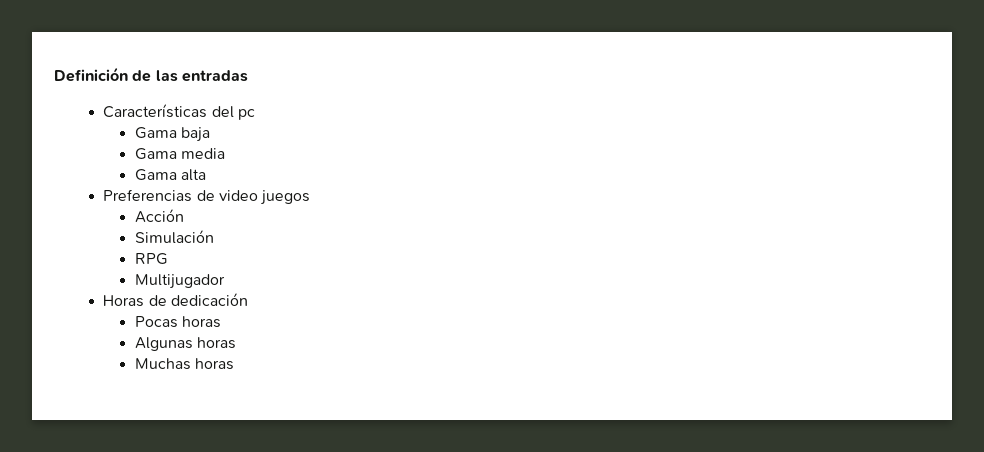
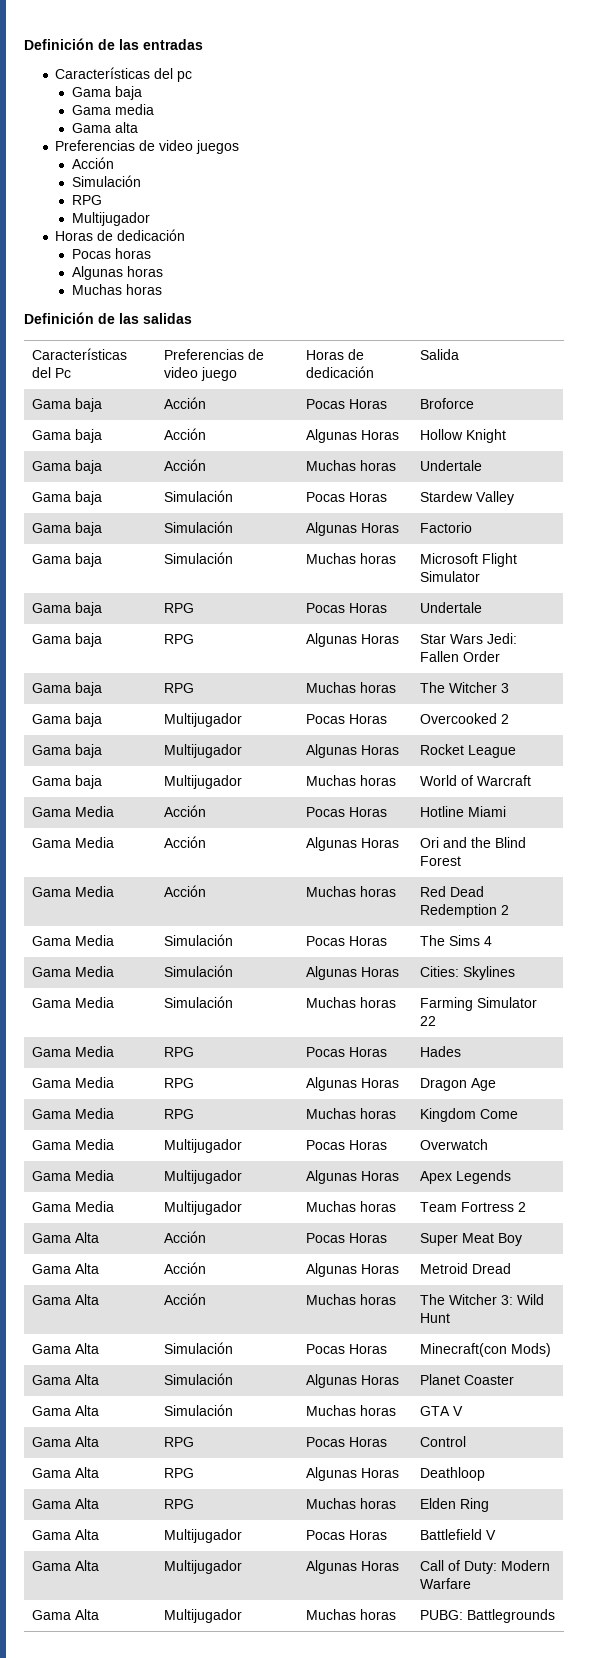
+ Definición de las salidas
+ Características del Pc | Preferencias de video juego | Horas de dedicación | Salida
+ Gama baja | Acción | Pocas Horas | Broforce
+ Gama baja | Acción | Algunas Horas | Hollow Knight
+ Gama baja | Acción | Muchas horas | Undertale
+ Gama baja | Simulación | Pocas Horas | Stardew Valley
+ Gama baja | Simulación | Algunas Horas | Factorio
+ Gama baja | Simulación | Muchas horas | Microsoft Flight Simulator
+ Gama baja | RPG | Pocas Horas | Undertale
+ Gama baja | RPG | Algunas Horas | Star Wars Jedi: Fallen Order
+ Gama baja | RPG | Muchas horas | The Witcher 3
+ Gama baja | Multijugador | Pocas Horas | Overcooked 2
+ Gama baja | Multijugador | Algunas Horas | Rocket League
+ Gama baja | Multijugador | Muchas horas | World of Warcraft
+ Gama Media | Acción | Pocas Horas | Hotline Miami
+ Gama Media | Acción | Algunas Horas | Ori and the Blind Forest
+ Gama Media | Acción | Muchas horas | Red Dead Redemption 2
+ Gama Media | Simulación | Pocas Horas | The Sims 4
+ Gama Media | Simulación | Algunas Horas | Cities: Skylines
+ Gama Media | Simulación | Muchas horas | Farming Simulator 22
+ Gama Media | RPG | Pocas Horas | Hades
+ Gama Media | RPG | Algunas Horas | Dragon Age
+ Gama Media | RPG | Muchas horas | Kingdom Come
+ Gama Media | Multijugador | Pocas Horas | Overwatch
+ Gama Media | Multijugador | Algunas Horas | Apex Legends
+ Gama Media | Multijugador | Muchas horas | Team Fortress 2
+ Gama Alta | Acción | Pocas Horas | Super Meat Boy
+ Gama Alta | Acción | Algunas Horas | Metroid Dread
+ Gama Alta | Acción | Muchas horas | The Witcher 3: Wild Hunt
+ Gama Alta | Simulación | Pocas Horas | Minecraft(con Mods)
+ Gama Alta | Simulación | Algunas Horas | Planet Coaster
+ Gama Alta | Simulación | Muchas horas | GTA V
+ Gama Alta | RPG | Pocas Horas | Control
+ Gama Alta | RPG | Algunas Horas | Deathloop
+ Gama Alta | RPG | Muchas horas | Elden Ring
+ Gama Alta | Multijugador | Pocas Horas | Battlefield V
+ Gama Alta | Multijugador | Algunas Horas | Call of Duty: Modern Warfare
+ Gama Alta | Multijugador | Muchas horas | PUBG: Battlegrounds

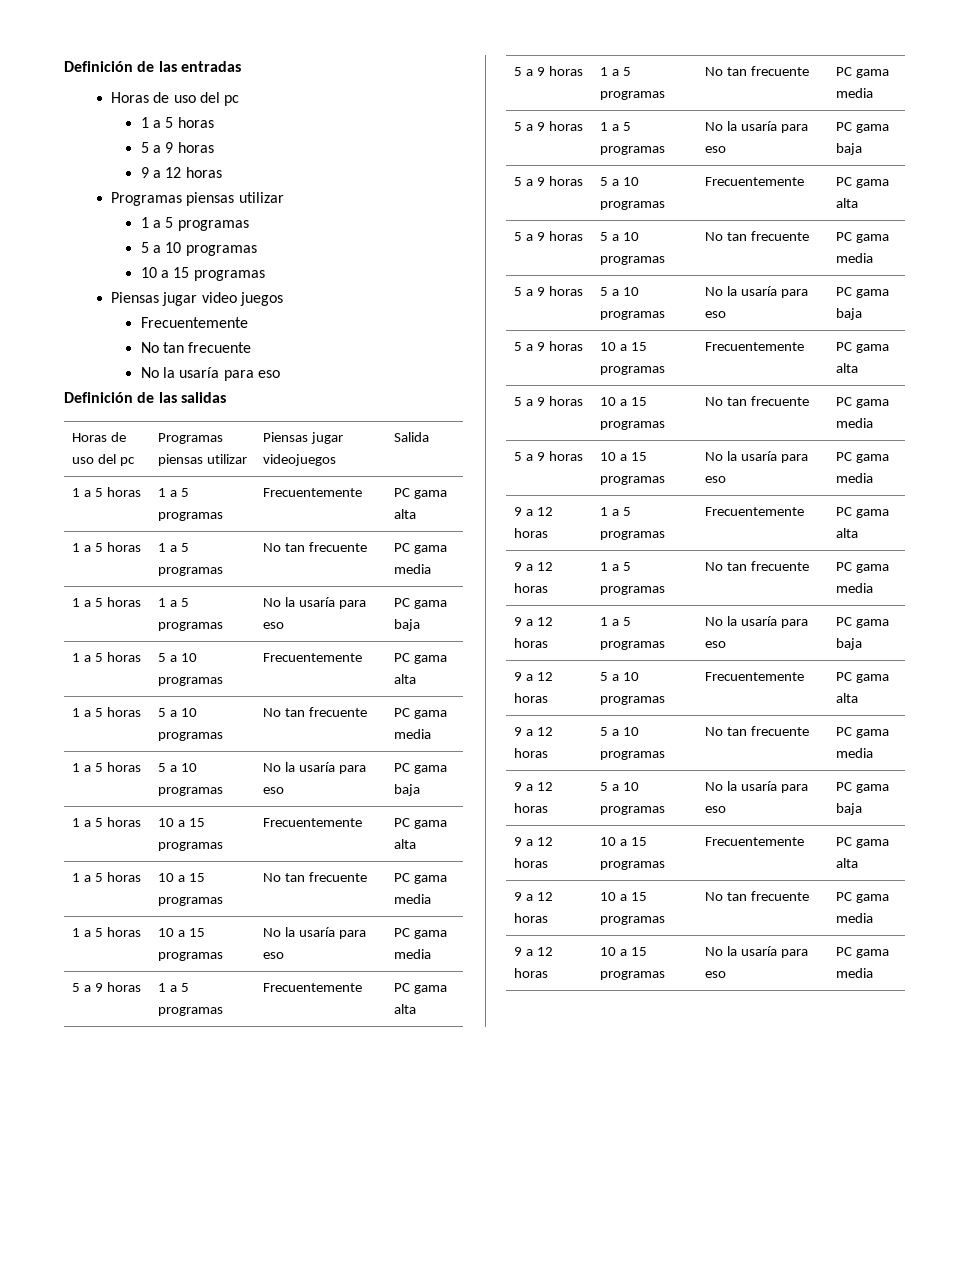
  Definición de las entradas
- Características del pc
- Gama baja
- Gama media
- Gama alta
- Preferencias de video juegos
- Acción
- Simulación
- RPG
- Multijugador
- Horas de dedicación
- Pocas horas
- Algunas horas
- Muchas horas
+ Horas de uso del pc
+ 1 a 5 horas
+ 5 a 9 horas
+ 9 a 12 horas
+ Programas piensas utilizar
+ 1 a 5 programas
+ 5 a 10 programas
+ 10 a 15 programas
+ Piensas jugar video juegos
+ Frecuentemente
+ No tan frecuente
+ No la usaría para eso
  Definición de las salidas
- Características del Pc | Preferencias de video juego | Horas de dedicación | Salida
- Gama baja | Acción | Pocas Horas | Broforce
- Gama baja | Acción | Algunas Horas | Hollow Knight
- Gama baja | Acción | Muchas horas | Undertale
- Gama baja | Simulación | Pocas Horas | Stardew Valley
- Gama baja | Simulación | Algunas Horas | Factorio
- Gama baja | Simulación | Muchas horas | Microsoft Flight Simulator
- Gama baja | RPG | Pocas Horas | Undertale
- Gama baja | RPG | Algunas Horas | Star Wars Jedi: Fallen Order
- Gama baja | RPG | Muchas horas | The Witcher 3
- Gama baja | Multijugador | Pocas Horas | Overcooked 2
- Gama baja | Multijugador | Algunas Horas | Rocket League
- Gama baja | Multijugador | Muchas horas | World of Warcraft
- Gama Media | Acción | Pocas Horas | Hotline Miami
- Gama Media | Acción | Algunas Horas | Ori and the Blind Forest
- Gama Media | Acción | Muchas horas | Red Dead Redemption 2
- Gama Media | Simulación | Pocas Horas | The Sims 4
- Gama Media | Simulación | Algunas Horas | Cities: Skylines
- Gama Media | Simulación | Muchas horas | Farming Simulator 22
- Gama Media | RPG | Pocas Horas | Hades
- Gama Media | RPG | Algunas Horas | Dragon Age
- Gama Media | RPG | Muchas horas | Kingdom Come
- Gama Media | Multijugador | Pocas Horas | Overwatch
- Gama Media | Multijugador | Algunas Horas | Apex Legends
- Gama Media | Multijugador | Muchas horas | Team Fortress 2
- Gama Alta | Acción | Pocas Horas | Super Meat Boy
- Gama Alta | Acción | Algunas Horas | Metroid Dread
- Gama Alta | Acción | Muchas horas | The Witcher 3: Wild Hunt
- Gama Alta | Simulación | Pocas Horas | Minecraft(con Mods)
- Gama Alta | Simulación | Algunas Horas | Planet Coaster
- Gama Alta | Simulación | Muchas horas | GTA V
- Gama Alta | RPG | Pocas Horas | Control
- Gama Alta | RPG | Algunas Horas | Deathloop
- Gama Alta | RPG | Muchas horas | Elden Ring
- Gama Alta | Multijugador | Pocas Horas | Battlefield V
- Gama Alta | Multijugador | Algunas Horas | Call of Duty: Modern Warfare
- Gama Alta | Multijugador | Muchas horas | PUBG: Battlegrounds
+ Horas de uso del pc | Programas piensas utilizar | Piensas jugar videojuegos | Salida
+ 1 a 5 horas | 1 a 5 programas | Frecuentemente | PC gama alta
+ 1 a 5 horas | 1 a 5 programas | No tan frecuente | PC gama media
+ 1 a 5 horas | 1 a 5 programas | No la usaría para eso | PC gama baja
+ 1 a 5 horas | 5 a 10 programas | Frecuentemente | PC gama alta
+ 1 a 5 horas | 5 a 10 programas | No tan frecuente | PC gama media
+ 1 a 5 horas | 5 a 10 programas | No la usaría para eso | PC gama baja
+ 1 a 5 horas | 10 a 15 programas | Frecuentemente | PC gama alta
+ 1 a 5 horas | 10 a 15 programas | No tan frecuente | PC gama media
+ 1 a 5 horas | 10 a 15 programas | No la usaría para eso | PC gama media
+ 5 a 9 horas | 1 a 5 programas | Frecuentemente | PC gama alta
+ 5 a 9 horas | 1 a 5 programas | No tan frecuente | PC gama media
+ 5 a 9 horas | 1 a 5 programas | No la usaría para eso | PC gama baja
+ 5 a 9 horas | 5 a 10 programas | Frecuentemente | PC gama alta
+ 5 a 9 horas | 5 a 10 programas | No tan frecuente | PC gama media
+ 5 a 9 horas | 5 a 10 programas | No la usaría para eso | PC gama baja
+ 5 a 9 horas | 10 a 15 programas | Frecuentemente | PC gama alta
+ 5 a 9 horas | 10 a 15 programas | No tan frecuente | PC gama media
+ 5 a 9 horas | 10 a 15 programas | No la usaría para eso | PC gama media
+ 9 a 12 horas | 1 a 5 programas | Frecuentemente | PC gama alta
+ 9 a 12 horas | 1 a 5 programas | No tan frecuente | PC gama media
+ 9 a 12 horas | 1 a 5 programas | No la usaría para eso | PC gama baja
+ 9 a 12 horas | 5 a 10 programas | Frecuentemente | PC gama alta
+ 9 a 12 horas | 5 a 10 programas | No tan frecuente | PC gama media
+ 9 a 12 horas | 5 a 10 programas | No la usaría para eso | PC gama baja
+ 9 a 12 horas | 10 a 15 programas | Frecuentemente | PC gama alta
+ 9 a 12 horas | 10 a 15 programas | No tan frecuente | PC gama media
+ 9 a 12 horas | 10 a 15 programas | No la usaría para eso | PC gama media

